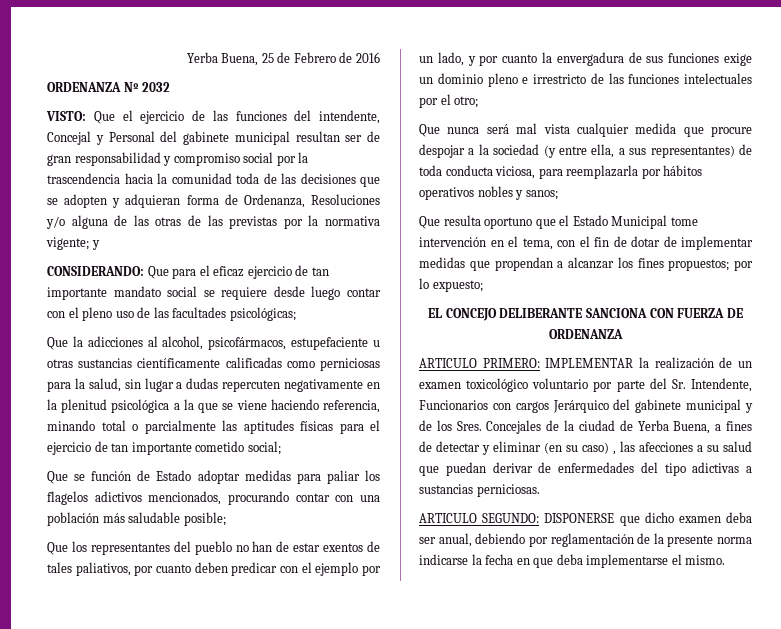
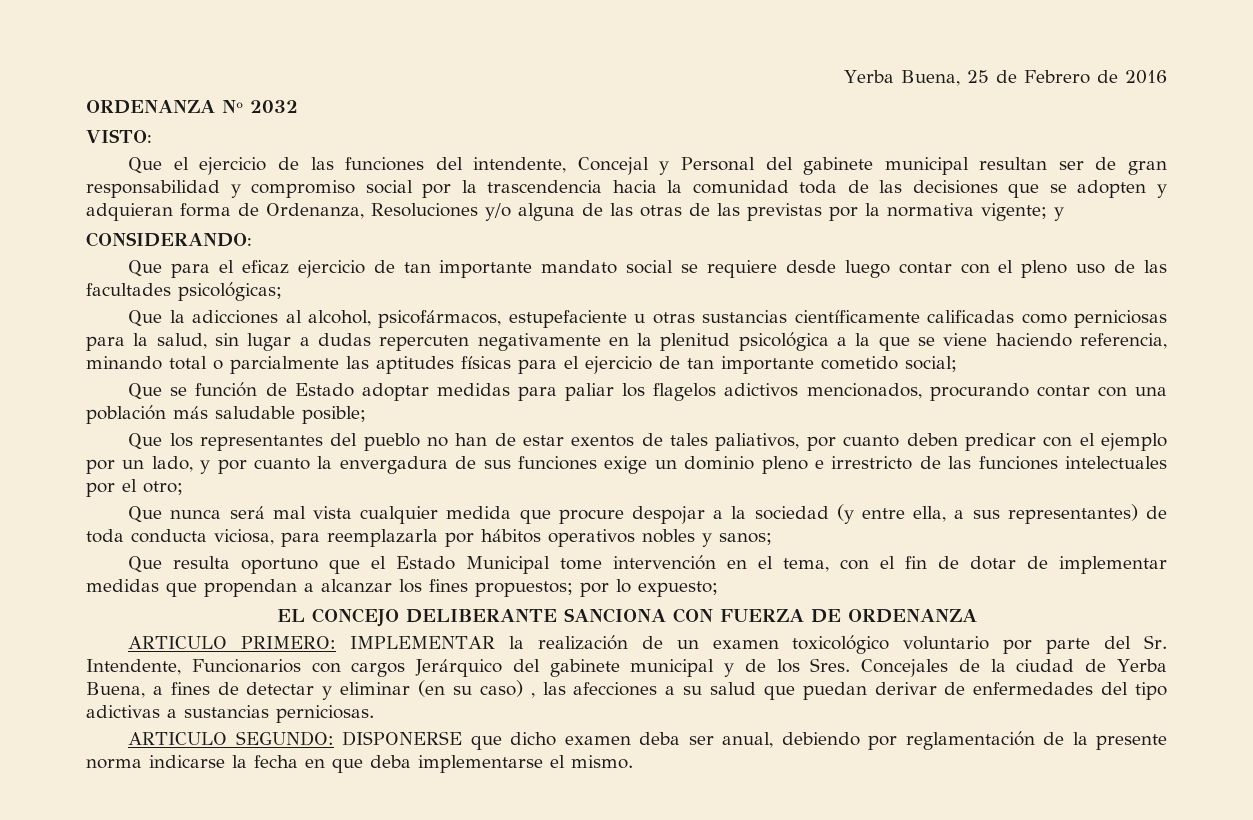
- VISTO: Que el ejercicio de las funciones del intendente, Concejal y Personal del gabinete municipal resultan ser de gran responsabilidad y compromiso social por la trascendencia hacia la comunidad toda de las decisiones que se adopten y adquieran forma de Ordenanza, Resoluciones y/o alguna de las otras de las previstas por la normativa vigente; y
+ VISTO:
+ Que el ejercicio de las funciones del intendente, Concejal y Personal del gabinete municipal resultan ser de gran responsabilidad y compromiso social por la trascendencia hacia la comunidad toda de las decisiones que se adopten y adquieran forma de Ordenanza, Resoluciones y/o alguna de las otras de las previstas por la normativa vigente; y
- CONSIDERANDO: Que para el eficaz ejercicio de tan importante mandato social se requiere desde luego contar con el pleno uso de las facultades psicológicas;
+ CONSIDERANDO:
+ Que para el eficaz ejercicio de tan importante mandato social se requiere desde luego contar con el pleno uso de las facultades psicológicas;

